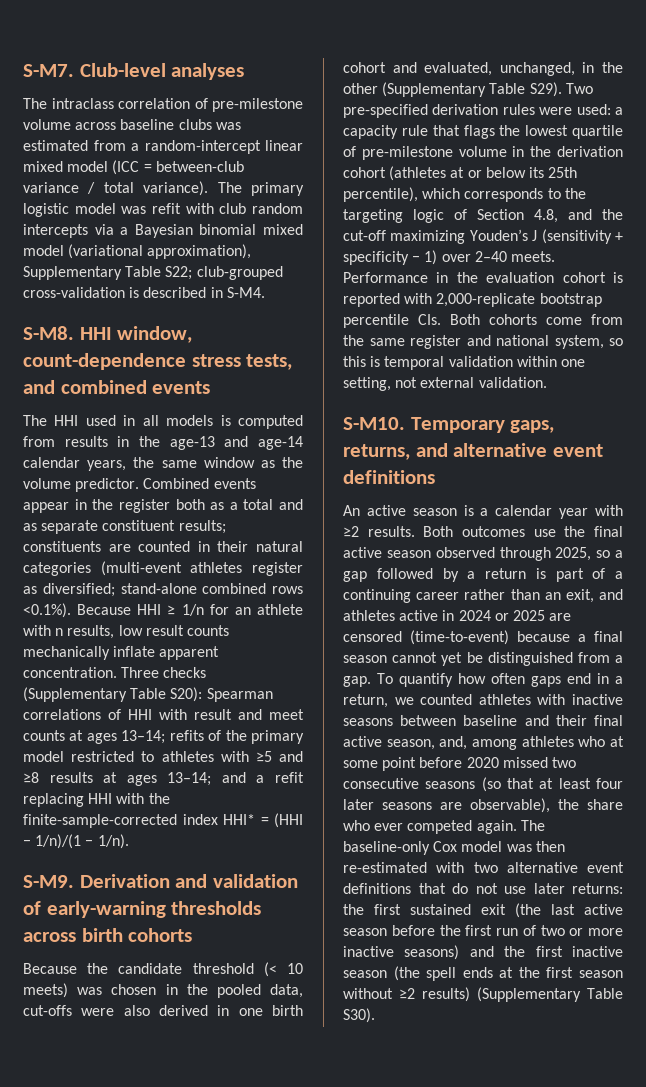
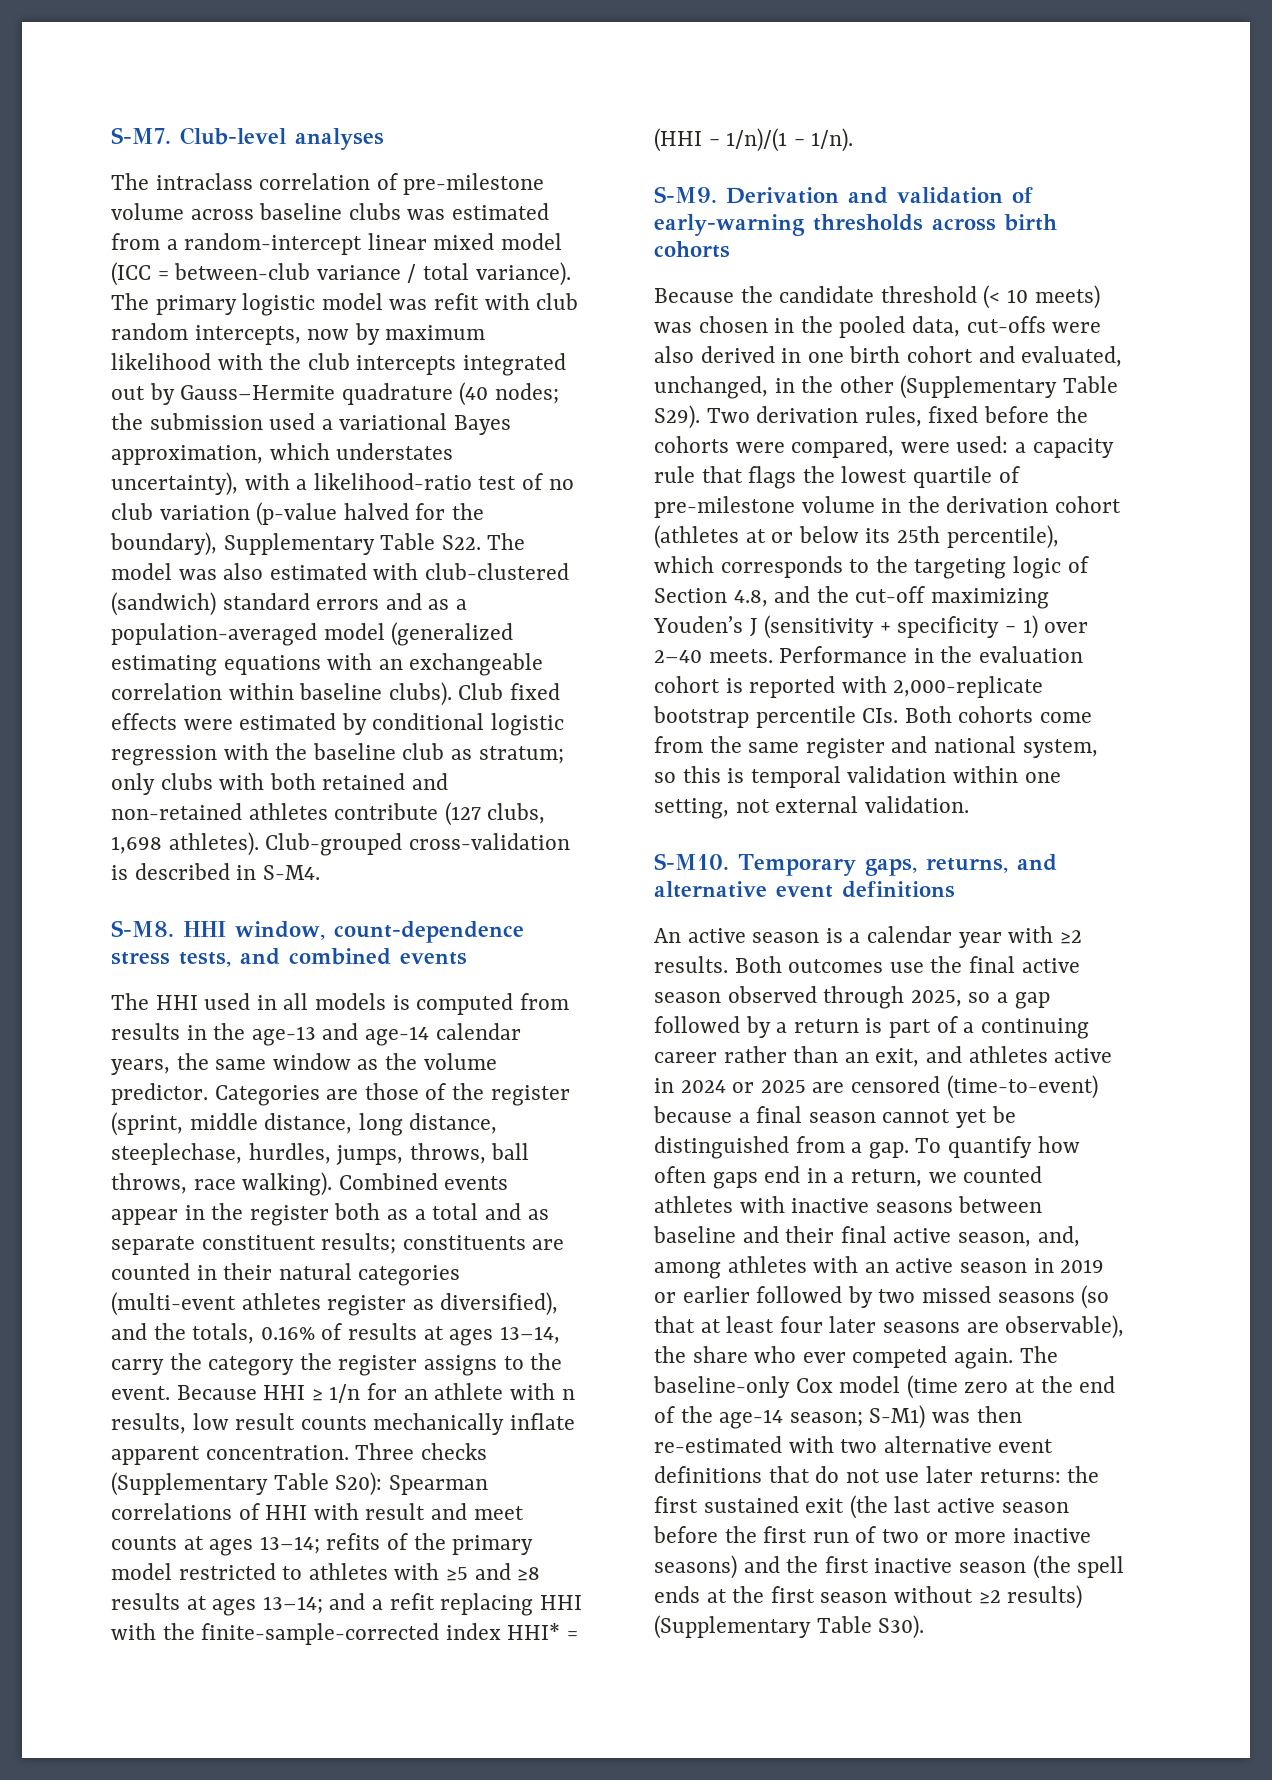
- The primary logistic model was refit with club random intercepts via a Bayesian binomial mixed model (variational approximation), Supplementary Table S22; club-grouped cross-validation is described in S-M4.
+ The primary logistic model was refit with club random intercepts, now by maximum likelihood with the club intercepts integrated out by Gauss–Hermite quadrature (40 nodes; the submission used a variational Bayes approximation, which understates uncertainty), with a likelihood-ratio test of no club variation (p-value halved for the boundary), Supplementary Table S22. The model was also estimated with club-clustered (sandwich) standard errors and as a population-averaged model (generalized estimating equations with an exchangeable correlation within baseline clubs). Club fixed effects were estimated by conditional logistic regression with the baseline club as stratum; only clubs with both retained and non-retained athletes contribute (127 clubs, 1,698 athletes). Club-grouped cross-validation is described in S-M4.
+ Categories are those of the register (sprint, middle distance, long distance, steeplechase, hurdles, jumps, throws, ball throws, race walking).
- Combined events appear in the register both as a total and as separate constituent results; constituents are counted in their natural categories (multi-event athletes register as diversified; stand-alone combined rows <0.1%). Because HHI ≥ 1/n for an athlete with n results, low result counts mechanically inflate apparent concentration.
+ Combined events appear in the register both as a total and as separate constituent results; constituents are counted in their natural categories (multi-event athletes register as diversified), and the totals, 0.16% of results at ages 13–14, carry the category the register assigns to the event. Because HHI ≥ 1/n for an athlete with n results, low result counts mechanically inflate apparent concentration.
- Two pre-specified derivation rules were used: a capacity rule that flags the lowest quartile of pre-milestone volume in the derivation cohort (athletes at or below its 25th percentile), which corresponds to the targeting logic of Section 4.8, and the cut-off maximizing Youden’s J (sensitivity + specificity − 1) over 2–40 meets.
+ Two derivation rules, fixed before the cohorts were compared, were used: a capacity rule that flags the lowest quartile of pre-milestone volume in the derivation cohort (athletes at or below its 25th percentile), which corresponds to the targeting logic of Section 4.8, and the cut-off maximizing Youden’s J (sensitivity + specificity − 1) over 2–40 meets.
- To quantify how often gaps end in a return, we counted athletes with inactive seasons between baseline and their final active season, and, among athletes who at some point before 2020 missed two consecutive seasons (so that at least four later seasons are observable), the share who ever competed again.
+ To quantify how often gaps end in a return, we counted athletes with inactive seasons between baseline and their final active season, and, among athletes with an active season in 2019 or earlier followed by two missed seasons (so that at least four later seasons are observable), the share who ever competed again.
- The baseline-only Cox model was then re-estimated with two alternative event definitions that do not use later returns: the first sustained exit (the last active season before the first run of two or more inactive seasons) and the first inactive season (the spell ends at the first season without ≥2 results) (Supplementary Table S30).
+ The baseline-only Cox model (time zero at the end of the age-14 season; S-M1) was then re-estimated with two alternative event definitions that do not use later returns: the first sustained exit (the last active season before the first run of two or more inactive seasons) and the first inactive season (the spell ends at the first season without ≥2 results) (Supplementary Table S30).

